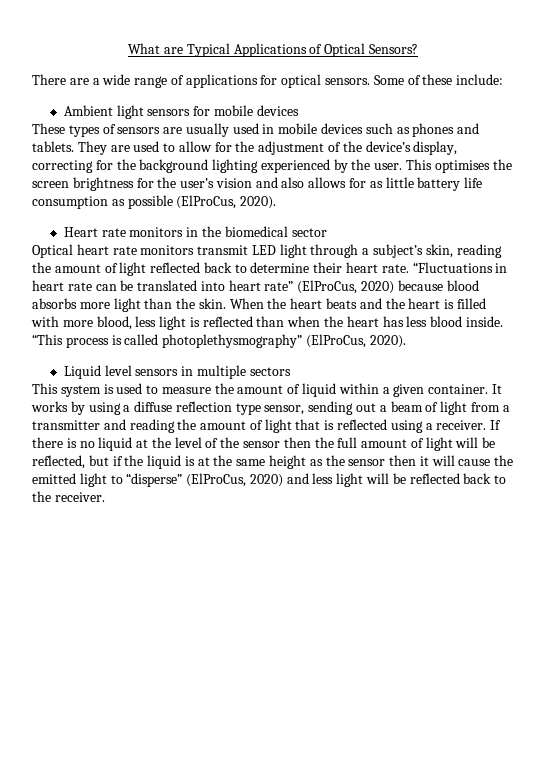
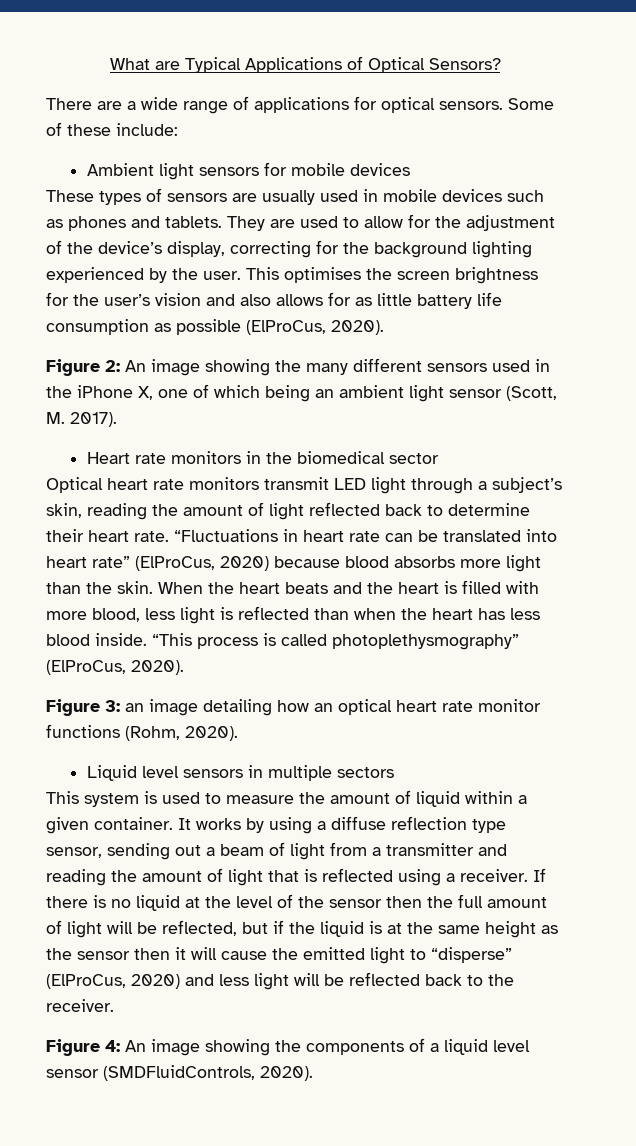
+ Figure 2: An image showing the many different sensors used in the iPhone X, one of which being an ambient light sensor (Scott, M. 2017).
+ Figure 3: an image detailing how an optical heart rate monitor functions (Rohm, 2020).
+ Figure 4: An image showing the components of a liquid level sensor (SMDFluidControls, 2020).

